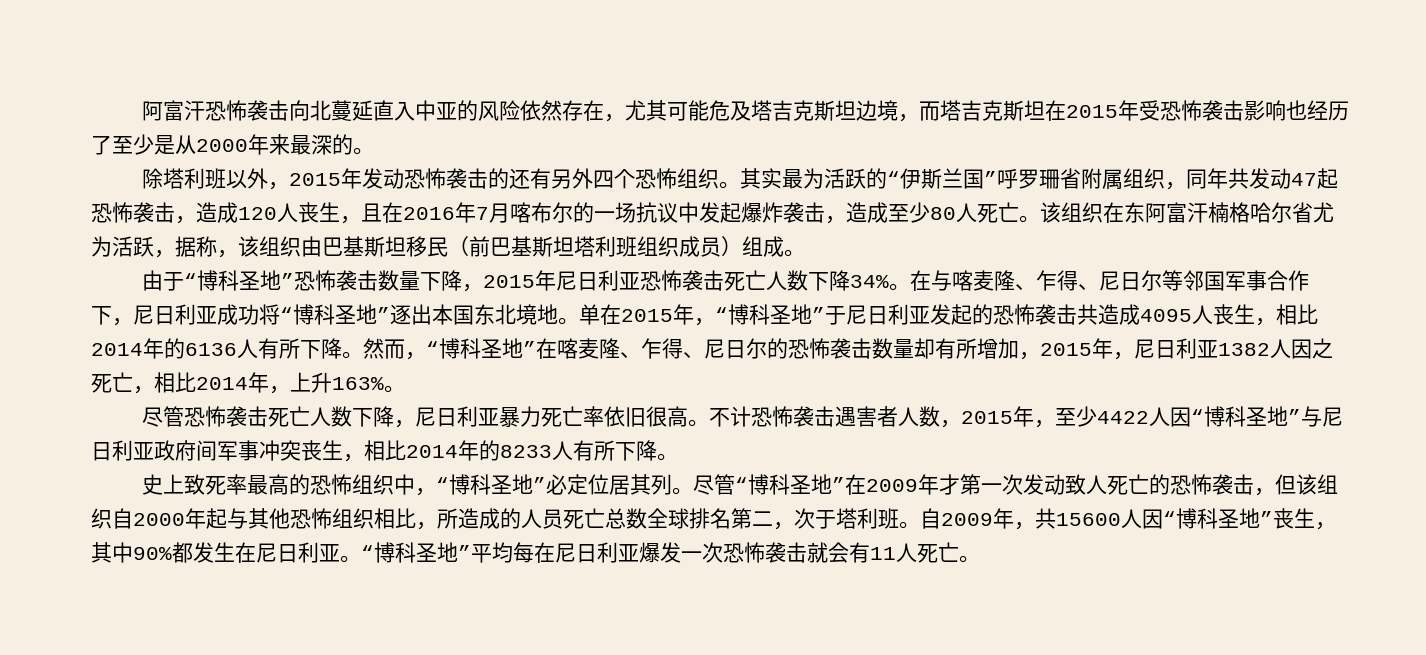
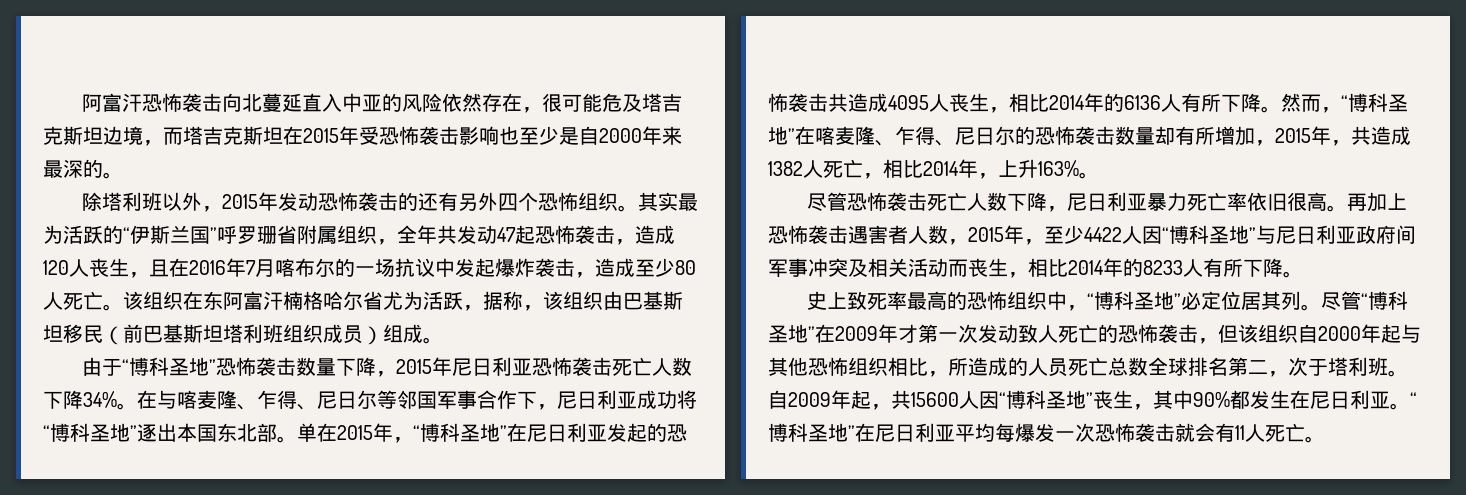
- 阿富汗恐怖袭击向北蔓延直入中亚的风险依然存在，尤其可能危及塔吉克斯坦边境，而塔吉克斯坦在2015年受恐怖袭击影响也经历了至少是从2000年来最深的。
+ 阿富汗恐怖袭击向北蔓延直入中亚的风险依然存在，很可能危及塔吉克斯坦边境，而塔吉克斯坦在2015年受恐怖袭击影响也至少是自2000年来最深的。
- 其实最为活跃的“伊斯兰国”呼罗珊省附属组织，同年共发动47起恐怖袭击，造成120人丧生，且在2016年7月喀布尔的一场抗议中发起爆炸袭击，造成至少80人死亡。
+ 其实最为活跃的“伊斯兰国”呼罗珊省附属组织，全年共发动47起恐怖袭击，造成120人丧生，且在2016年7月喀布尔的一场抗议中发起爆炸袭击，造成至少80人死亡。
- 在与喀麦隆、乍得、尼日尔等邻国军事合作下，尼日利亚成功将“博科圣地”逐出本国东北境地。
+ 在与喀麦隆、乍得、尼日尔等邻国军事合作下，尼日利亚成功将“博科圣地”逐出本国东北部。
- 单在2015年，“博科圣地”于尼日利亚发起的恐怖袭击共造成4095人丧生，相比2014年的6136人有所下降。
+ 单在2015年，“博科圣地”在尼日利亚发起的恐怖袭击共造成4095人丧生，相比2014年的6136人有所下降。
- 然而，“博科圣地”在喀麦隆、乍得、尼日尔的恐怖袭击数量却有所增加，2015年，尼日利亚1382人因之死亡，相比2014年，上升163%。
+ 然而，“博科圣地”在喀麦隆、乍得、尼日尔的恐怖袭击数量却有所增加，2015年，共造成1382人死亡，相比2014年，上升163%。
- 不计恐怖袭击遇害者人数，2015年，至少4422人因“博科圣地”与尼日利亚政府间军事冲突丧生，相比2014年的8233人有所下降。
+ 再加上恐怖袭击遇害者人数，2015年，至少4422人因“博科圣地”与尼日利亚政府间军事冲突及相关活动而丧生，相比2014年的8233人有所下降。
- 自2009年，共15600人因“博科圣地”丧生，其中90%都发生在尼日利亚。
+ 自2009年起，共15600人因“博科圣地”丧生，其中90%都发生在尼日利亚。
- “博科圣地”平均每在尼日利亚爆发一次恐怖袭击就会有11人死亡。
+ “博科圣地”在尼日利亚平均每爆发一次恐怖袭击就会有11人死亡。

